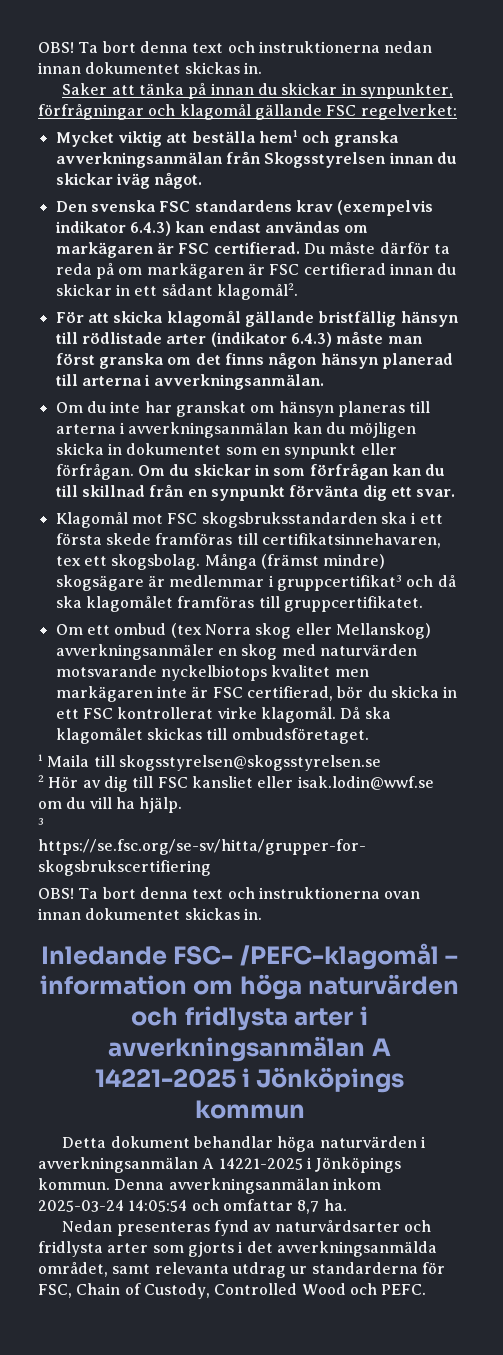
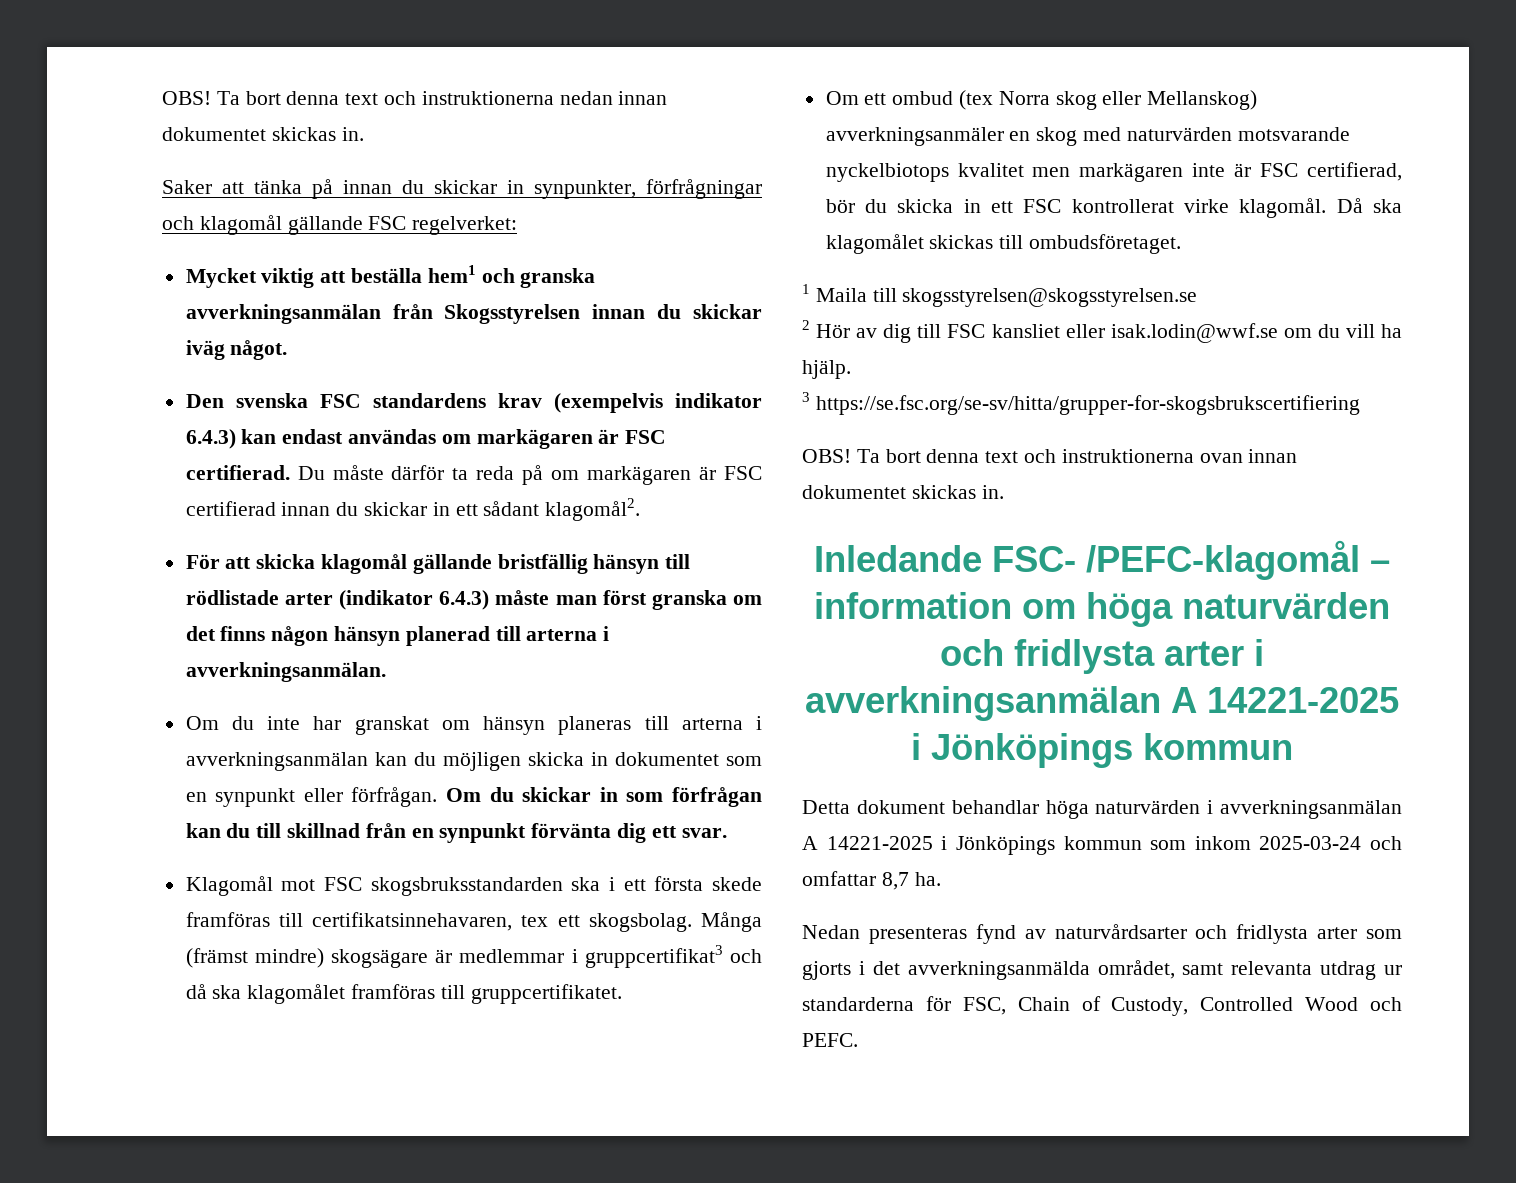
- Detta dokument behandlar höga naturvärden i avverkningsanmälan A 14221-2025 i Jönköpings kommun. Denna avverkningsanmälan inkom 2025-03-24 14:05:54 och omfattar 8,7 ha.
+ Detta dokument behandlar höga naturvärden i avverkningsanmälan A 14221-2025 i Jönköpings kommun som inkom 2025-03-24 och omfattar 8,7 ha.

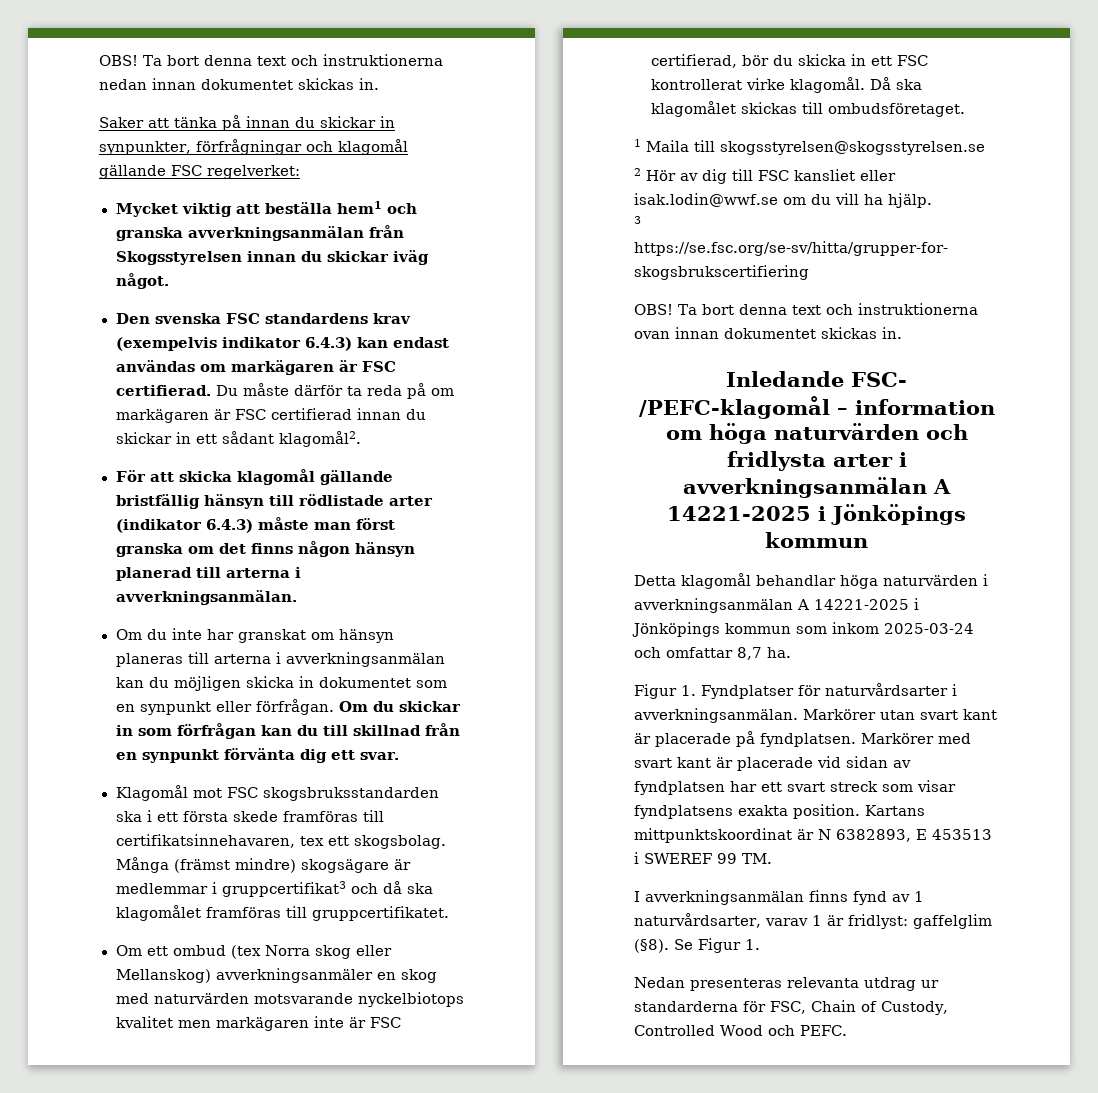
- Detta dokument behandlar höga naturvärden i avverkningsanmälan A 14221-2025 i Jönköpings kommun som inkom 2025-03-24 och omfattar 8,7 ha.
+ Detta klagomål behandlar höga naturvärden i avverkningsanmälan A 14221-2025 i Jönköpings kommun som inkom 2025-03-24 och omfattar 8,7 ha.
- Nedan presenteras fynd av naturvårdsarter och fridlysta arter som gjorts i det avverkningsanmälda området, samt relevanta utdrag ur standarderna för FSC, Chain of Custody, Controlled Wood och PEFC.
+ Figur 1. Fyndplatser för naturvårdsarter i avverkningsanmälan. Markörer utan svart kant är placerade på fyndplatsen. Markörer med svart kant är placerade vid sidan av fyndplatsen har ett svart streck som visar fyndplatsens exakta position. Kartans mittpunktskoordinat är N 6382893, E 453513 i SWEREF 99 TM.
+ I avverkningsanmälan finns fynd av 1 naturvårdsarter, varav 1 är fridlyst: gaffelglim (§8). Se Figur 1.
+ Nedan presenteras relevanta utdrag ur standarderna för FSC, Chain of Custody, Controlled Wood och PEFC.

